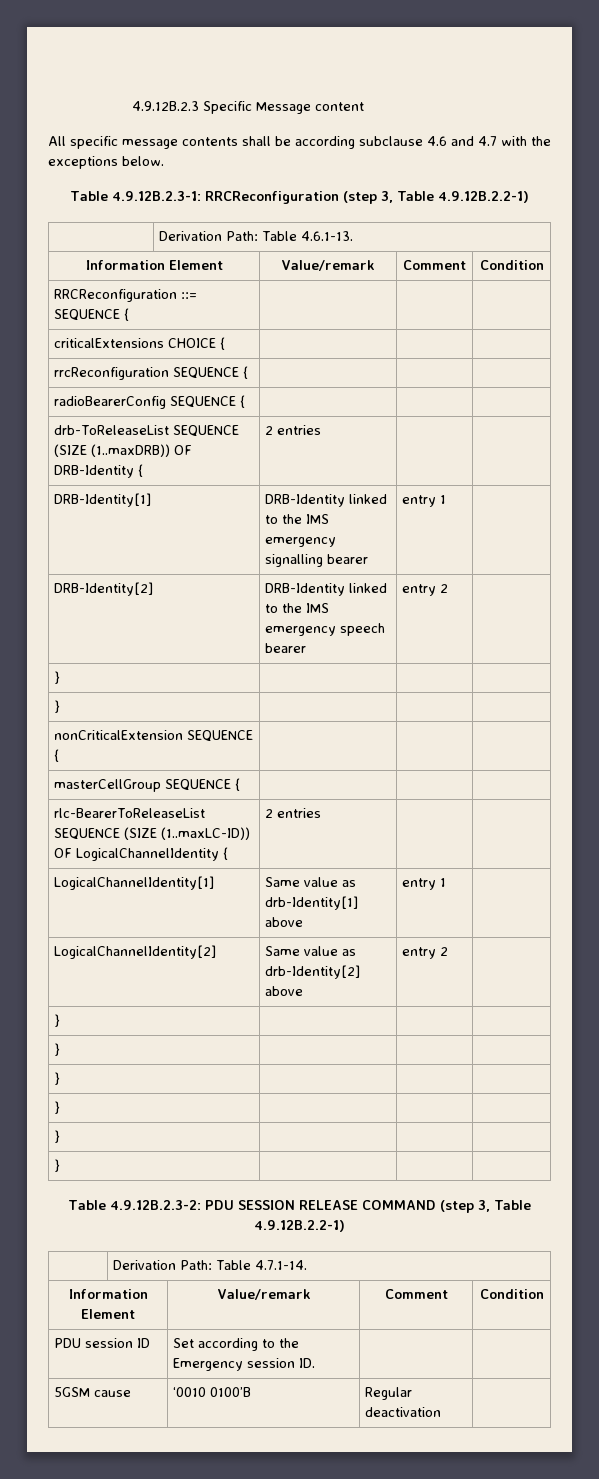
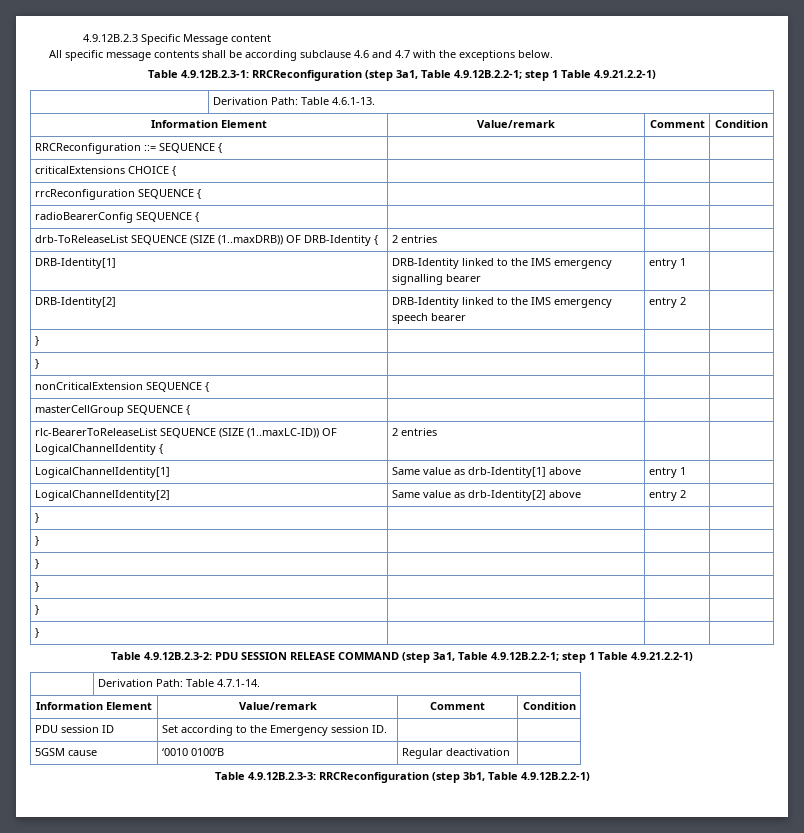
- Table 4.9.12B.2.3-1: RRCReconfiguration (step 3, Table 4.9.12B.2.2-1)
+ Table 4.9.12B.2.3-1: RRCReconfiguration (step 3a1, Table 4.9.12B.2.2-1; step 1 Table 4.9.21.2.2-1)
- Table 4.9.12B.2.3-2: PDU SESSION RELEASE COMMAND (step 3, Table 4.9.12B.2.2-1)
+ Table 4.9.12B.2.3-2: PDU SESSION RELEASE COMMAND (step 3a1, Table 4.9.12B.2.2-1; step 1 Table 4.9.21.2.2-1)
+ Table 4.9.12B.2.3-3: RRCReconfiguration (step 3b1, Table 4.9.12B.2.2-1)

